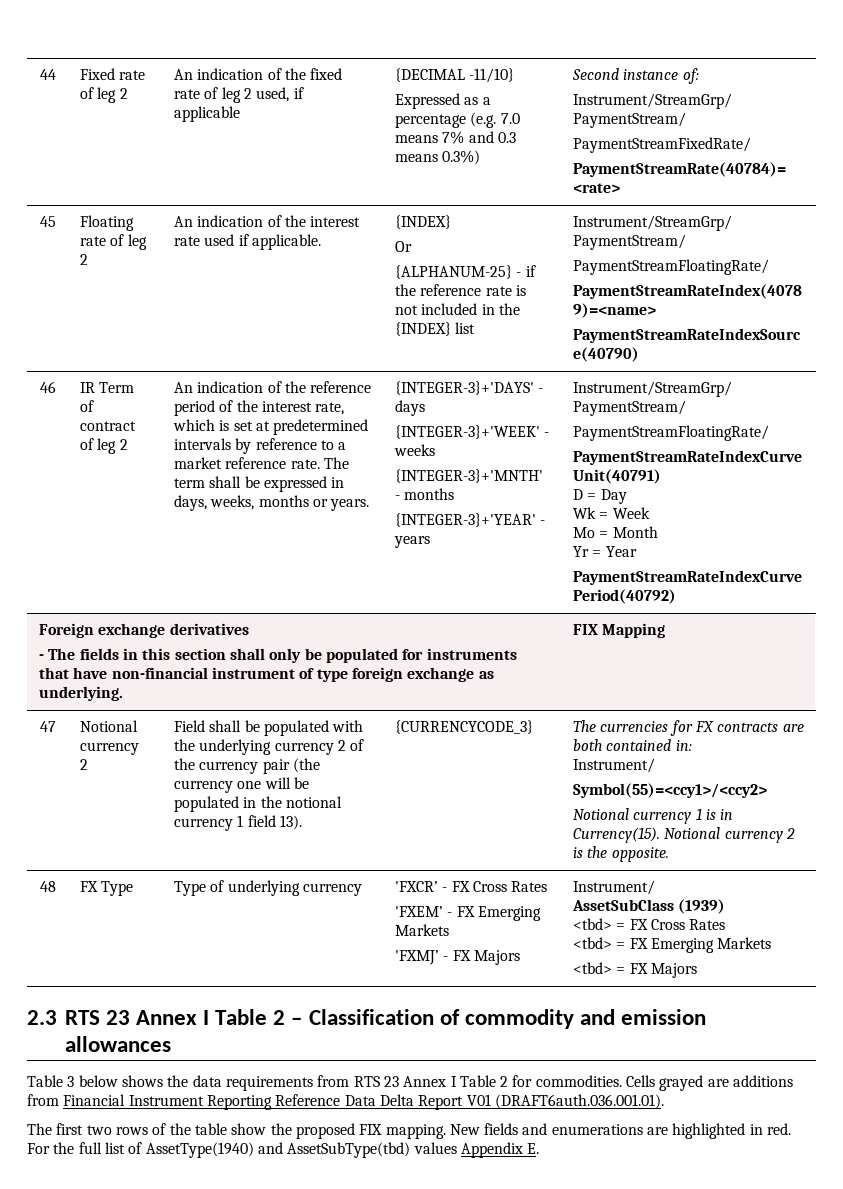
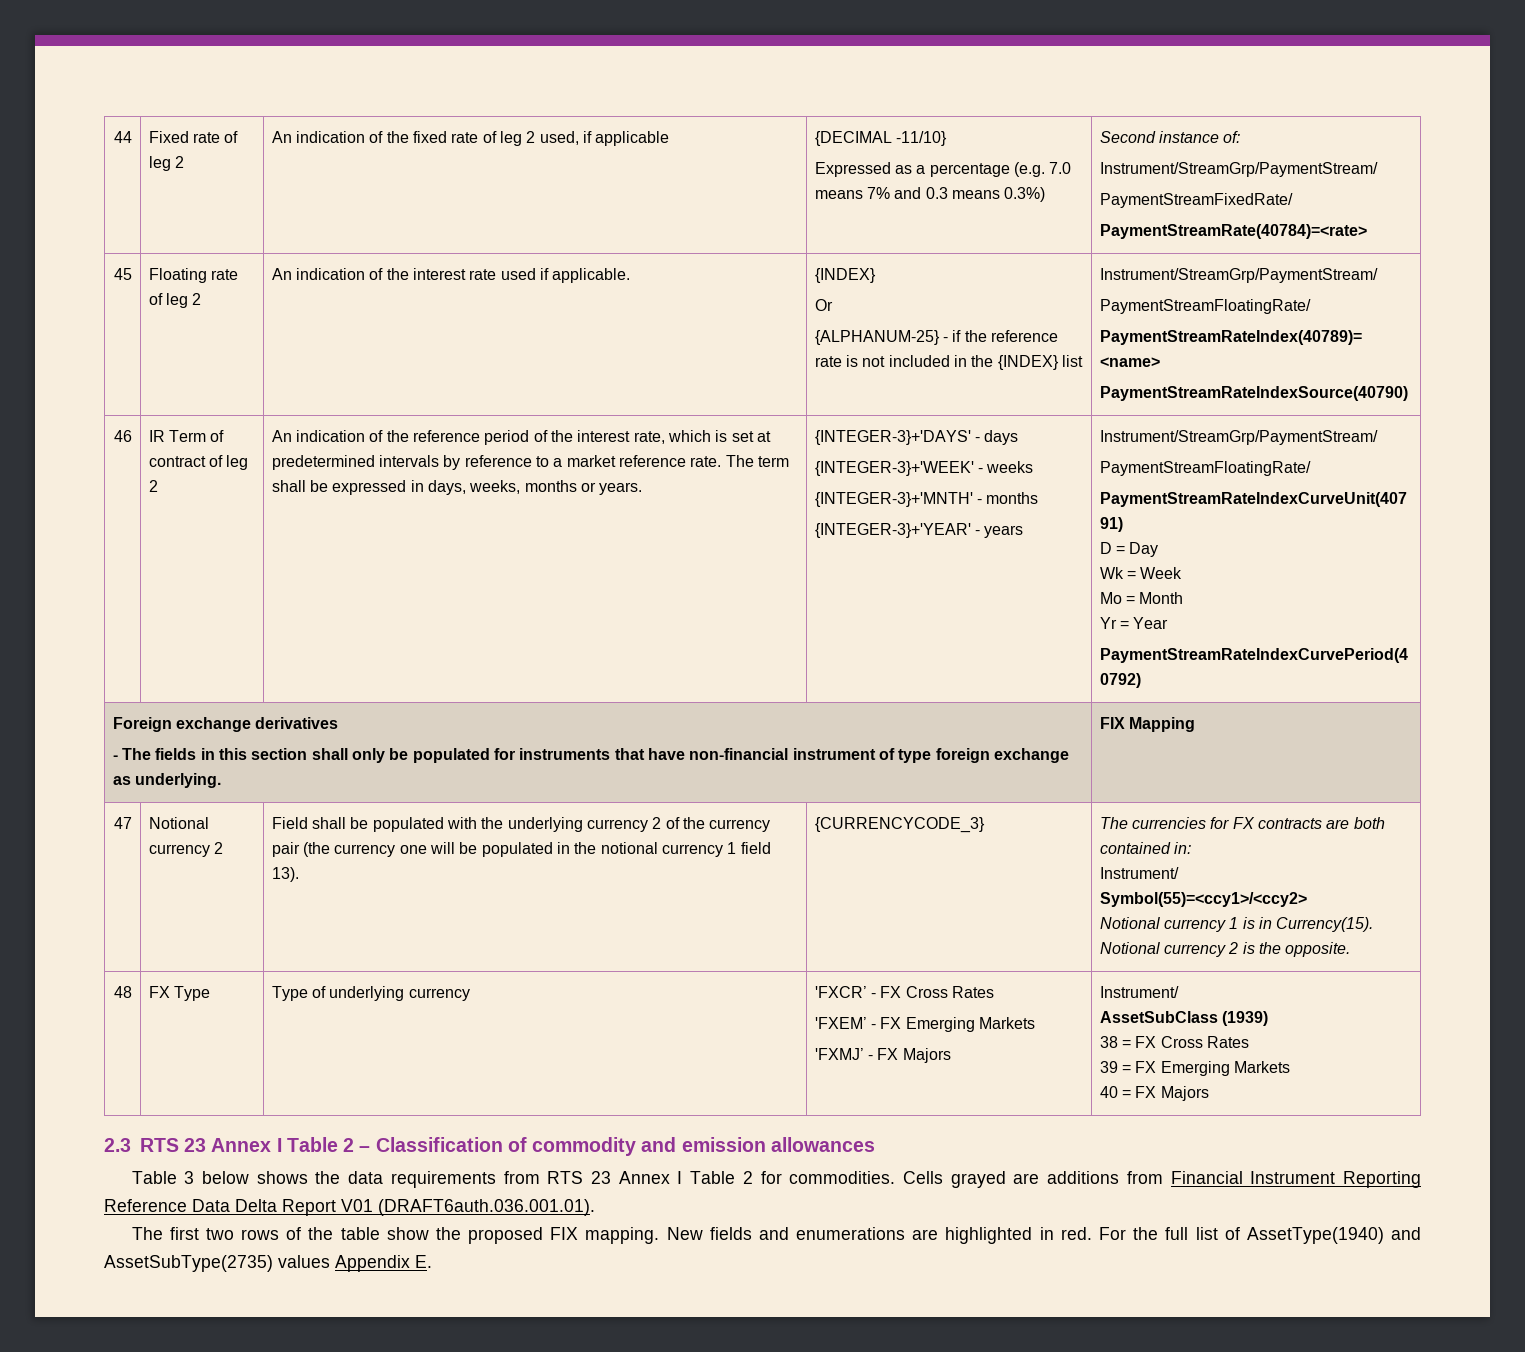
  48 | FX Type | Type of underlying currency | 'FXCR’ - FX Cross Rates
  'FXEM’ - FX Emerging Markets
  'FXMJ’ - FX Majors | Instrument/
  AssetSubClass (1939)
- <tbd> = FX Cross Rates
- <tbd> = FX Emerging Markets
- <tbd> = FX Majors
+ 38 = FX Cross Rates
+ 39 = FX Emerging Markets
+ 40 = FX Majors
- For the full list of AssetType(1940) and AssetSubType(tbd) values Appendix E.
+ For the full list of AssetType(1940) and AssetSubType(2735) values Appendix E.

